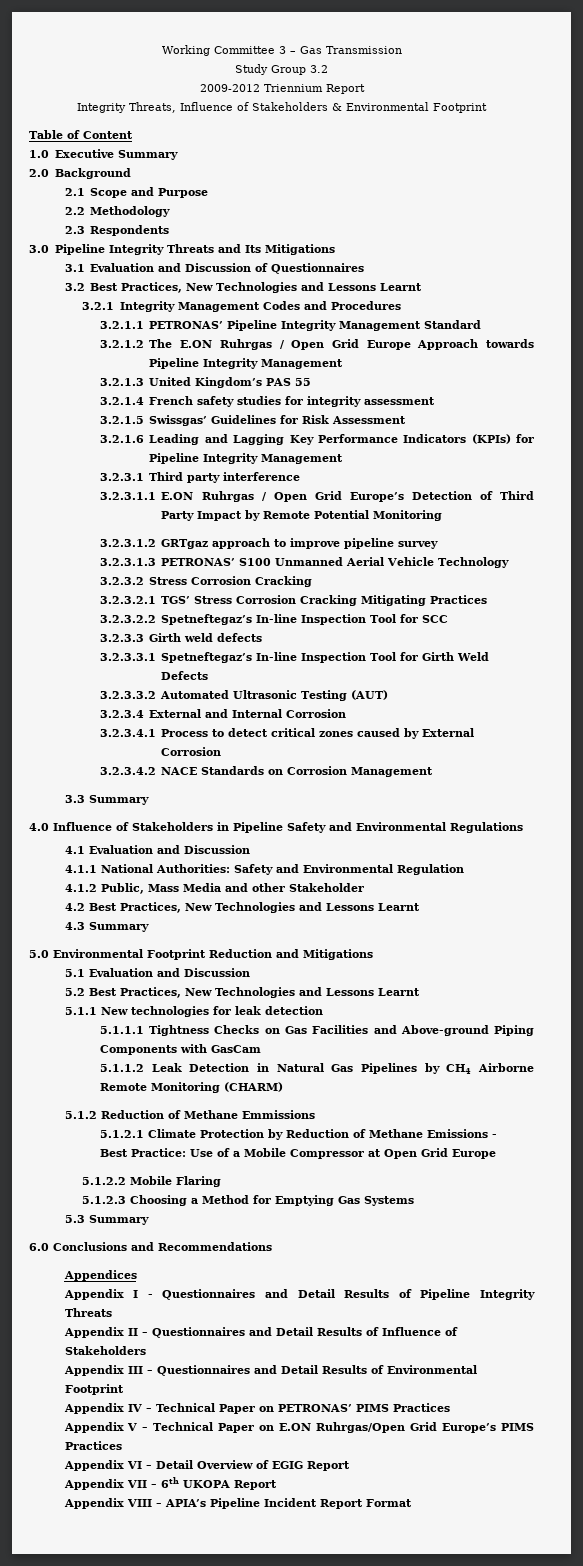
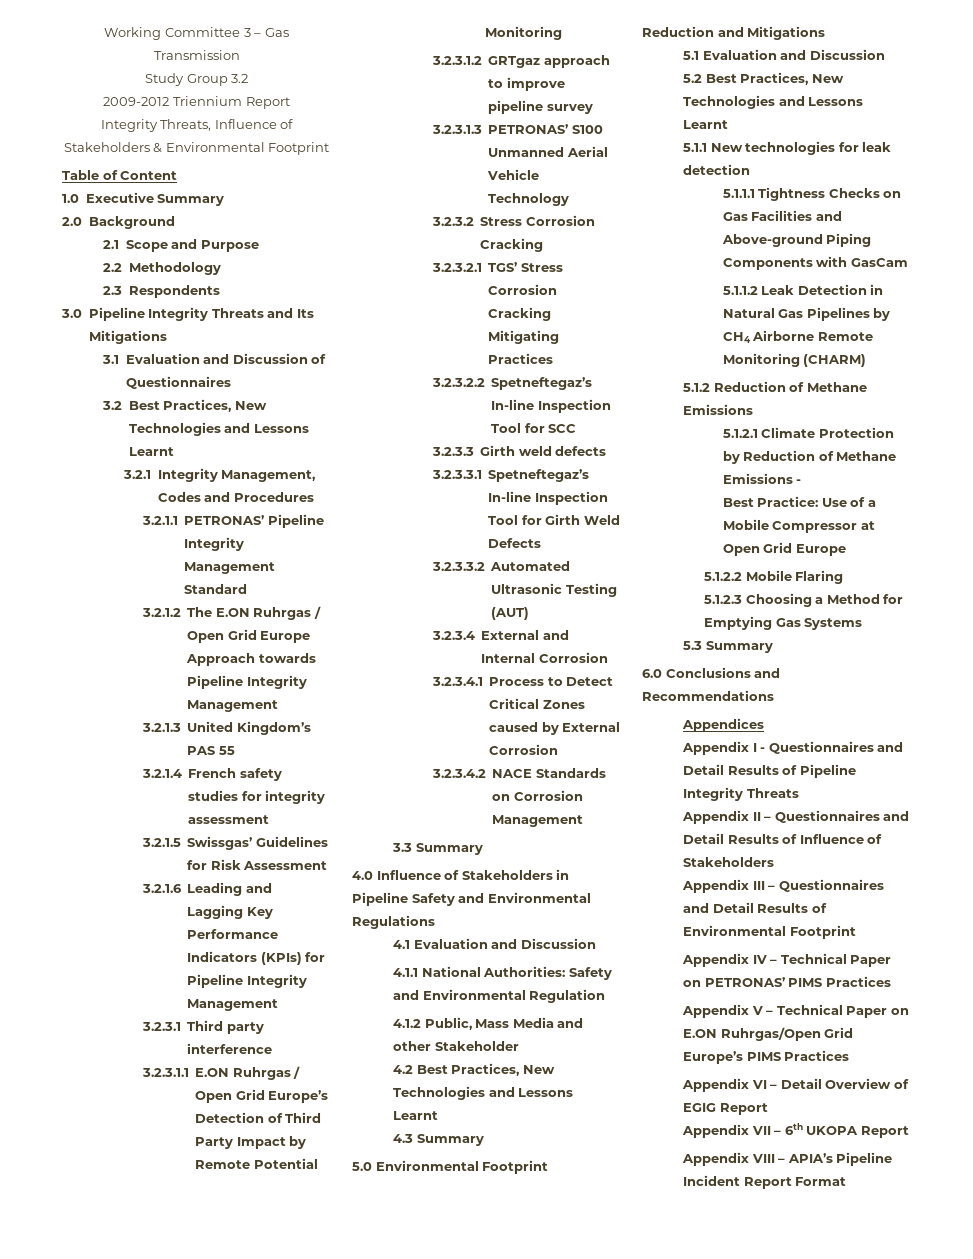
- 3.2.1 Integrity Management Codes and Procedures
+ 3.2.1 Integrity Management, Codes and Procedures
- 3.2.3.4.1 Process to detect critical zones caused by External Corrosion
+ 3.2.3.4.1 Process to Detect Critical Zones caused by External Corrosion
- 5.1.2 Reduction of Methane Emmissions
+ 5.1.2 Reduction of Methane Emissions

